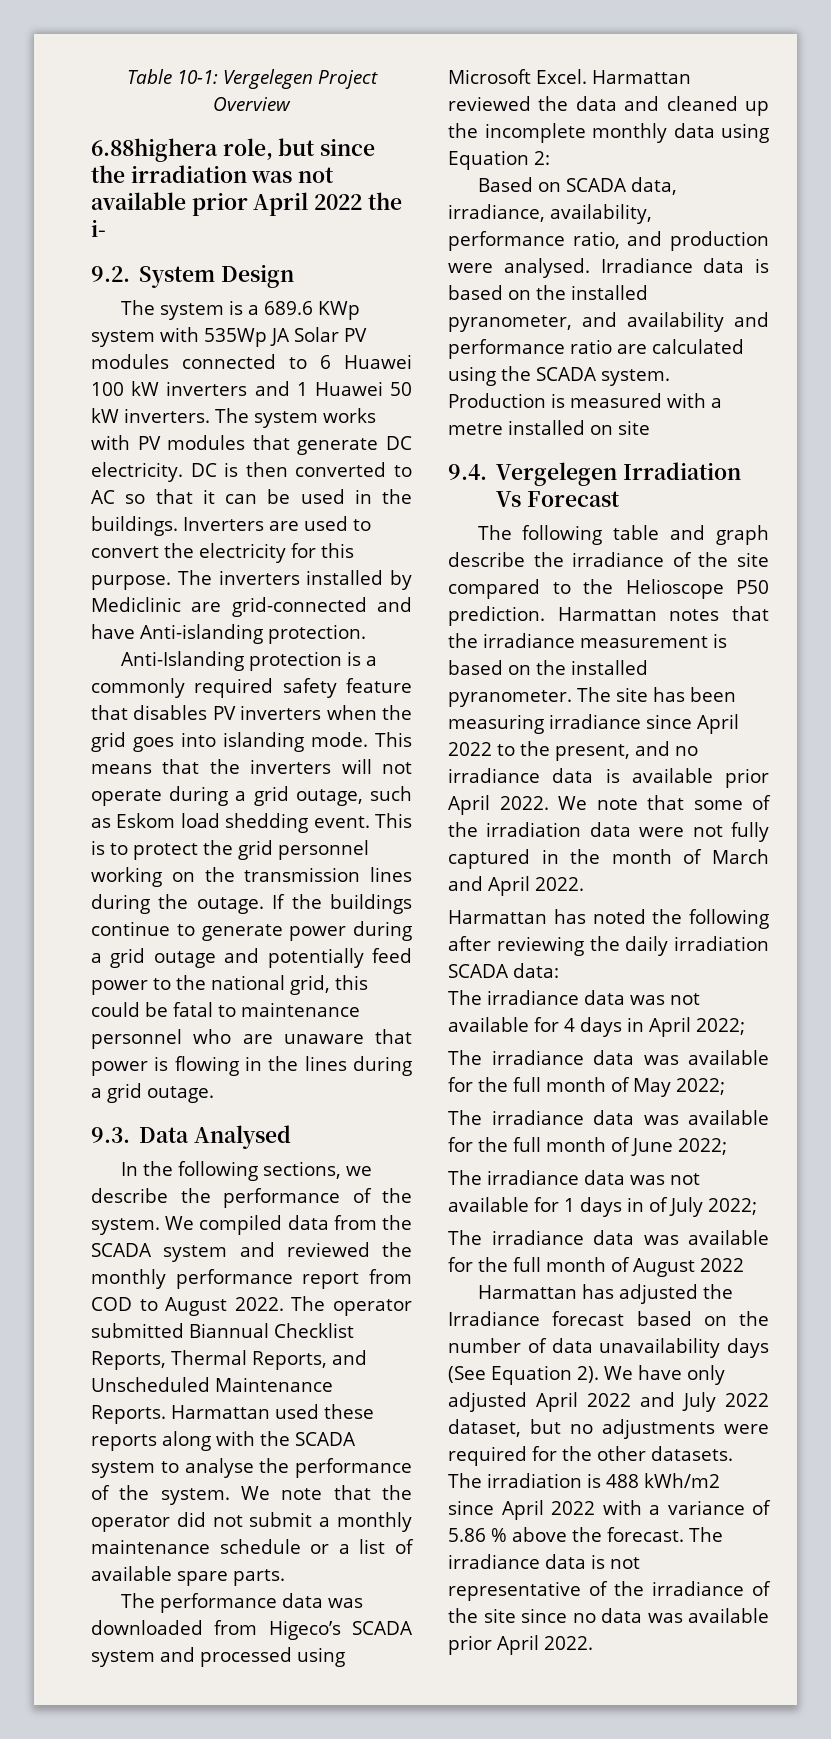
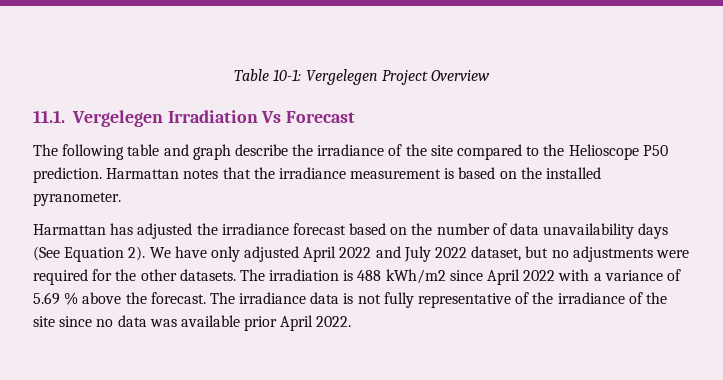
- 6.88highera role, but since the irradiation was not available prior April 2022 the i-
- 9.2. System Design
- The system is a 689.6 KWp system with 535Wp JA Solar PV modules connected to 6 Huawei 100 kW inverters and 1 Huawei 50 kW inverters. The system works with PV modules that generate DC electricity. DC is then converted to AC so that it can be used in the buildings. Inverters are used to convert the electricity for this purpose. The inverters installed by Mediclinic are grid-connected and have Anti-islanding protection.
- Anti-Islanding protection is a commonly required safety feature that disables PV inverters when the grid goes into islanding mode. This means that the inverters will not operate during a grid outage, such as Eskom load shedding event. This is to protect the grid personnel working on the transmission lines during the outage. If the buildings continue to generate power during a grid outage and potentially feed power to the national grid, this could be fatal to maintenance personnel who are unaware that power is flowing in the lines during a grid outage.
- 9.3. Data Analysed
- In the following sections, we describe the performance of the system. We compiled data from the SCADA system and reviewed the monthly performance report from COD to August 2022. The operator submitted Biannual Checklist Reports, Thermal Reports, and Unscheduled Maintenance Reports. Harmattan used these reports along with the SCADA system to analyse the performance of the system. We note that the operator did not submit a monthly maintenance schedule or a list of available spare parts.
- The performance data was downloaded from Higeco’s SCADA system and processed using Microsoft Excel. Harmattan reviewed the data and cleaned up the incomplete monthly data using Equation 2:
- Based on SCADA data, irradiance, availability, performance ratio, and production were analysed. Irradiance data is based on the installed pyranometer, and availability and performance ratio are calculated using the SCADA system. Production is measured with a metre installed on site
- 9.4. Vergelegen Irradiation Vs Forecast
+ 11.1. Vergelegen Irradiation Vs Forecast
- The site has been measuring irradiance since April 2022 to the present, and no irradiance data is available prior April 2022. We note that some of the irradiation data were not fully captured in the month of March and April 2022.
- Harmattan has noted the following after reviewing the daily irradiation SCADA data:
- The irradiance data was not available for 4 days in April 2022;
- The irradiance data was available for the full month of May 2022;
- The irradiance data was available for the full month of June 2022;
- The irradiance data was not available for 1 days in of July 2022;
- The irradiance data was available for the full month of August 2022
- Harmattan has adjusted the Irradiance forecast based on the number of data unavailability days (See Equation 2).
+ Harmattan has adjusted the irradiance forecast based on the number of data unavailability days (See Equation 2).
- The irradiation is 488 kWh/m2 since April 2022 with a variance of 5.86 % above the forecast.
+ The irradiation is 488 kWh/m2 since April 2022 with a variance of 5.69 % above the forecast.
- The irradiance data is not representative of the irradiance of the site since no data was available prior April 2022.
+ The irradiance data is not fully representative of the irradiance of the site since no data was available prior April 2022.

